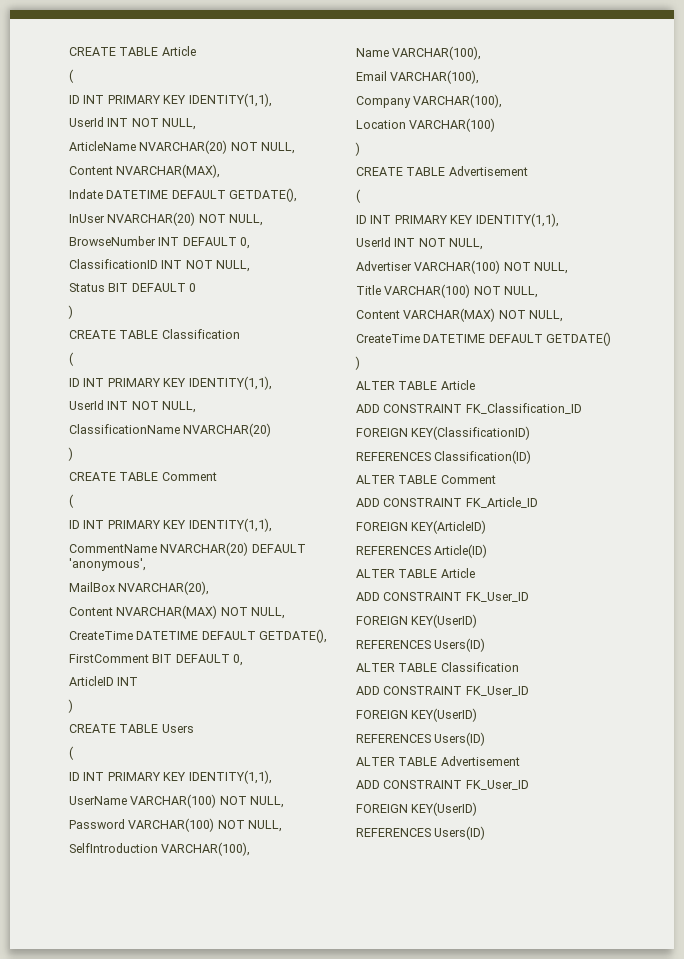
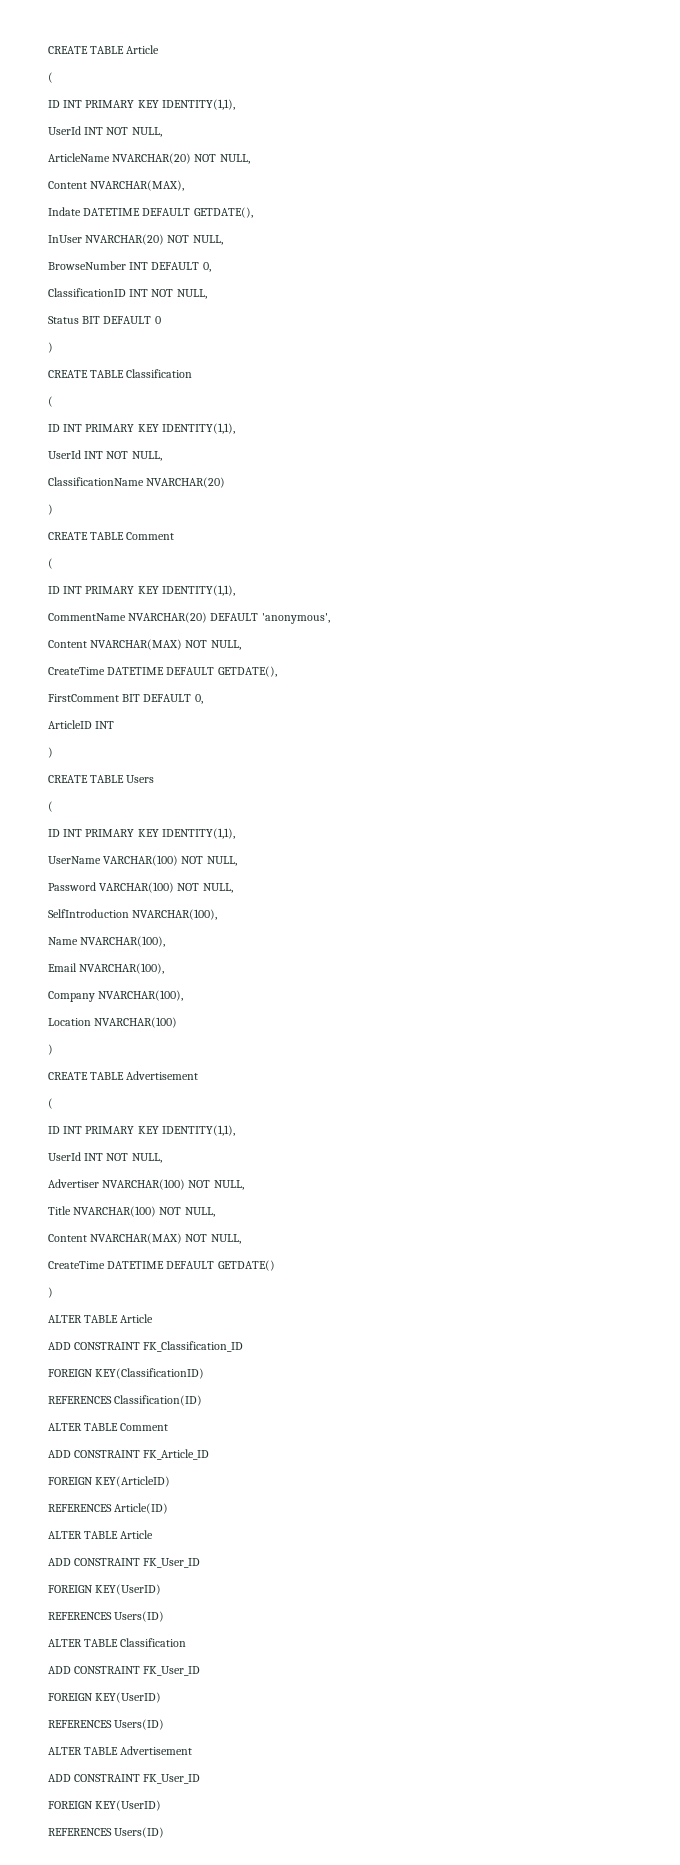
- MailBox NVARCHAR(20),
- SelfIntroduction VARCHAR(100),
+ SelfIntroduction NVARCHAR(100),
- Name VARCHAR(100),
+ Name NVARCHAR(100),
- Email VARCHAR(100),
+ Email NVARCHAR(100),
- Company VARCHAR(100),
+ Company NVARCHAR(100),
- Location VARCHAR(100)
+ Location NVARCHAR(100)
- Advertiser VARCHAR(100) NOT NULL,
+ Advertiser NVARCHAR(100) NOT NULL,
- Title VARCHAR(100) NOT NULL,
- Content VARCHAR(MAX) NOT NULL,
+ Title NVARCHAR(100) NOT NULL,
+ Content NVARCHAR(MAX) NOT NULL,

